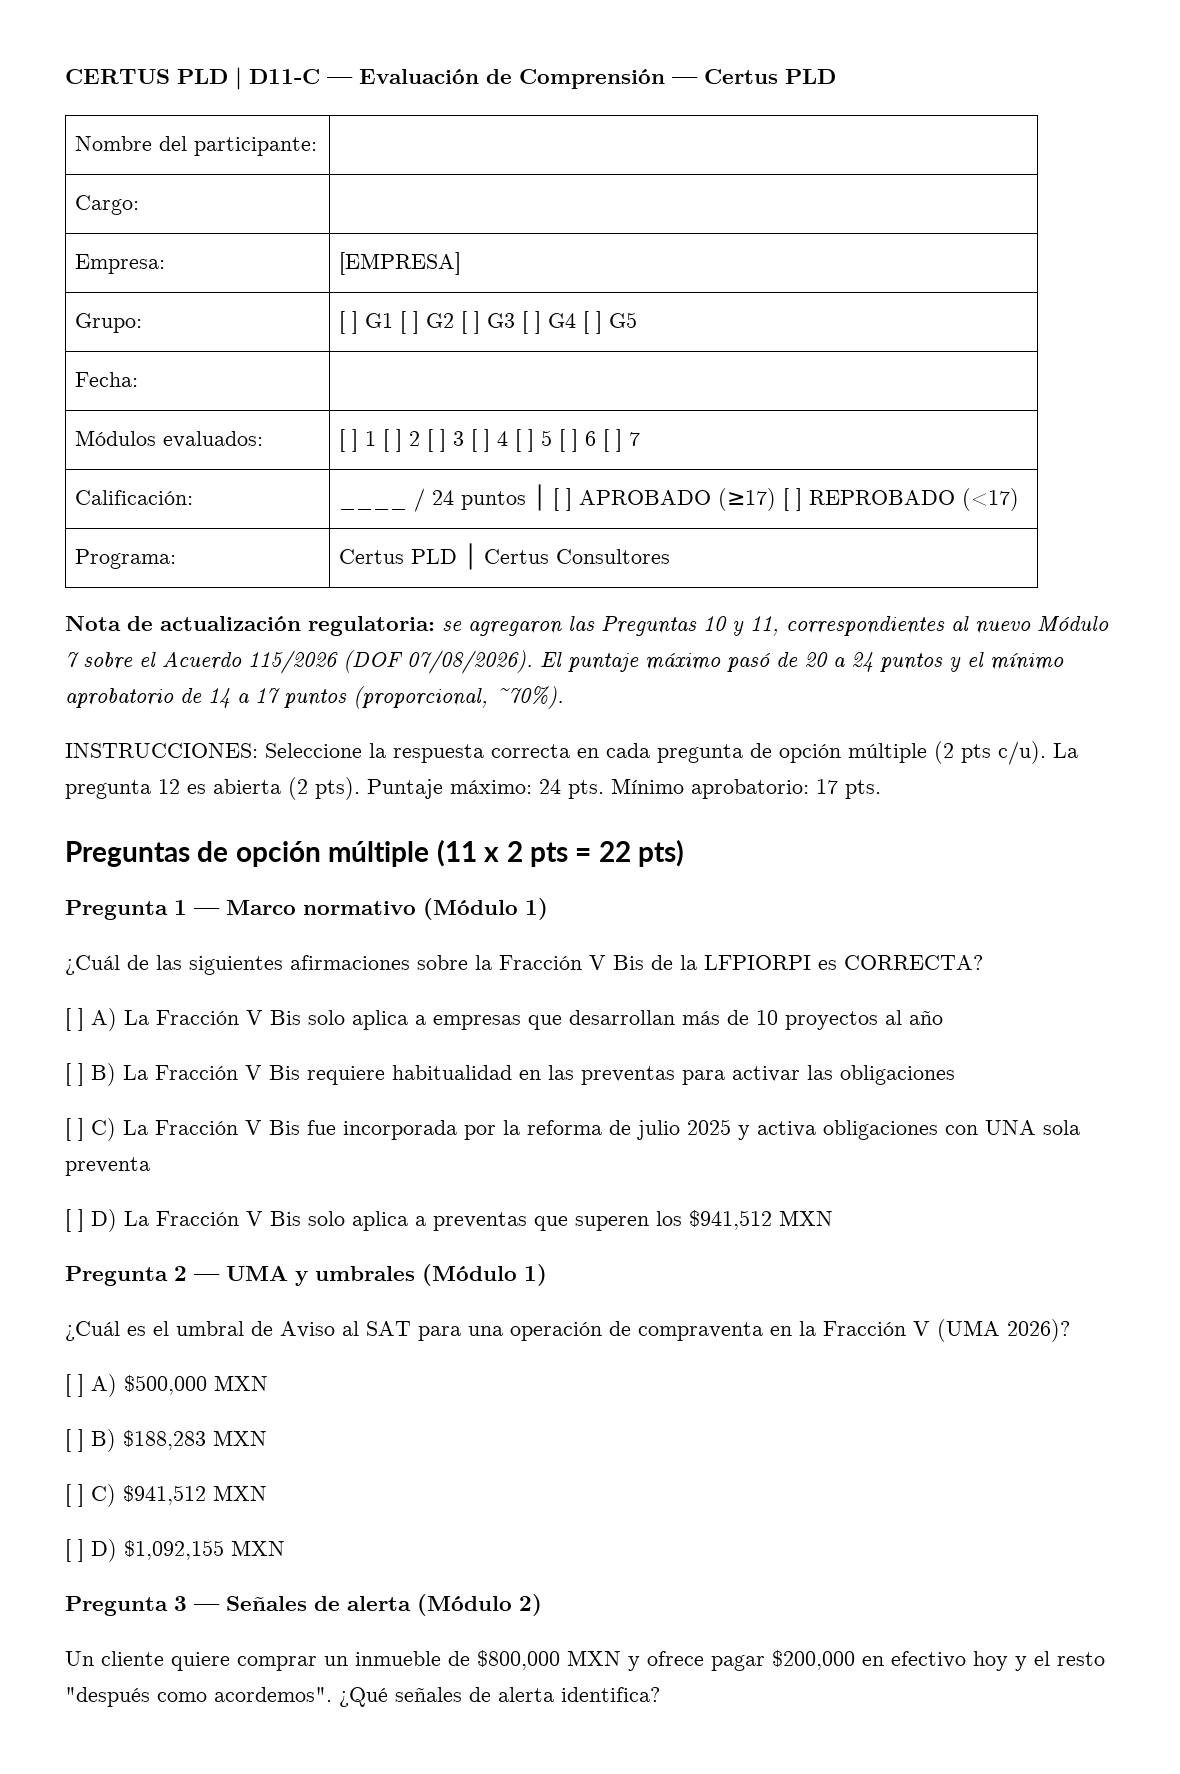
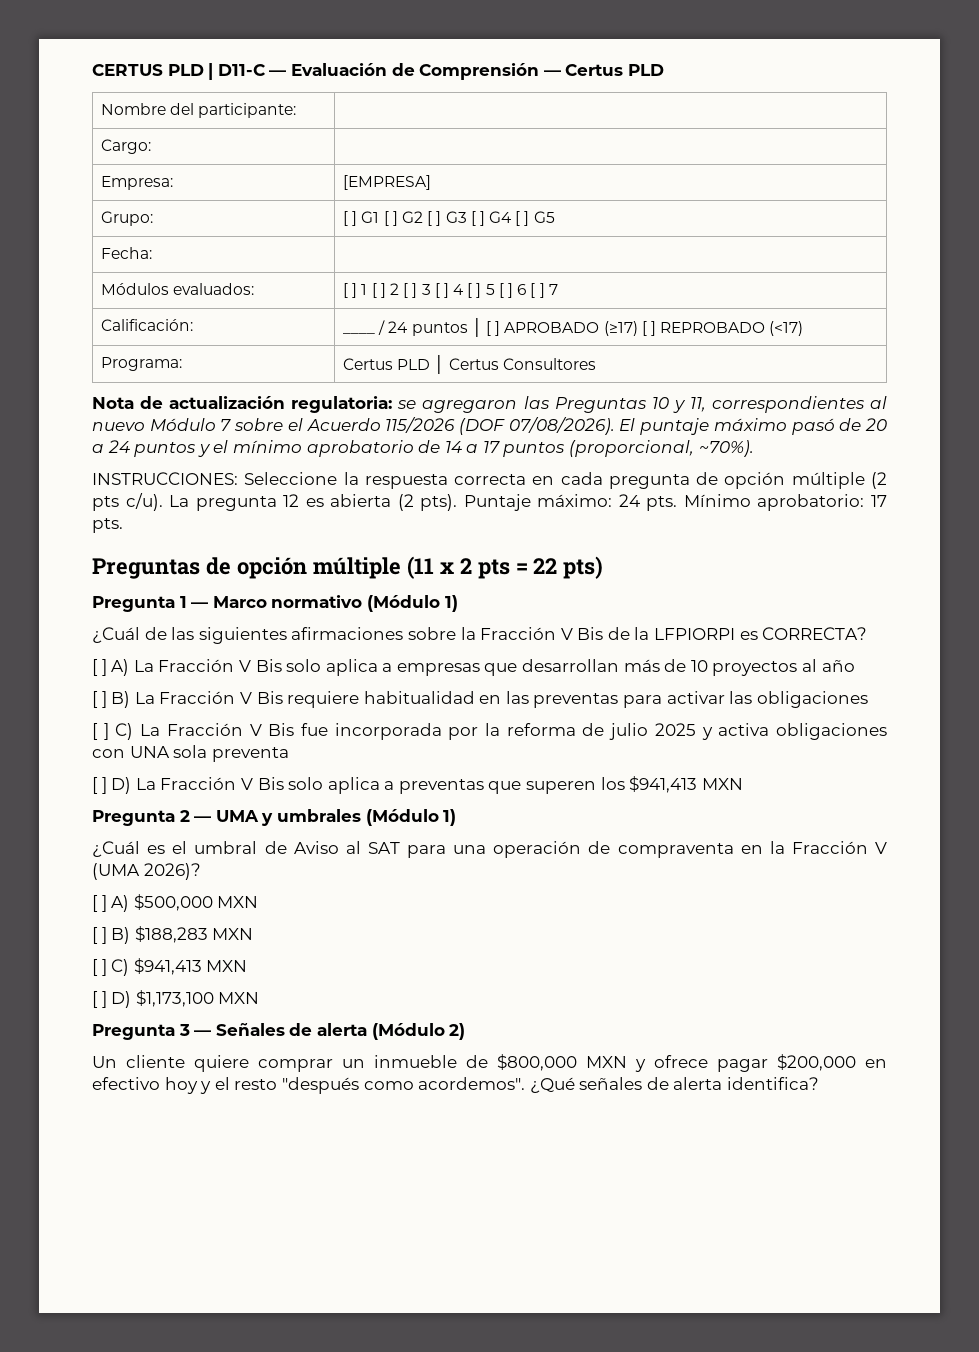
- [ ] D) La Fracción V Bis solo aplica a preventas que superen los $941,512 MXN
+ [ ] D) La Fracción V Bis solo aplica a preventas que superen los $941,413 MXN
- [ ] C) $941,512 MXN
+ [ ] C) $941,413 MXN
- [ ] D) $1,092,155 MXN
+ [ ] D) $1,173,100 MXN

